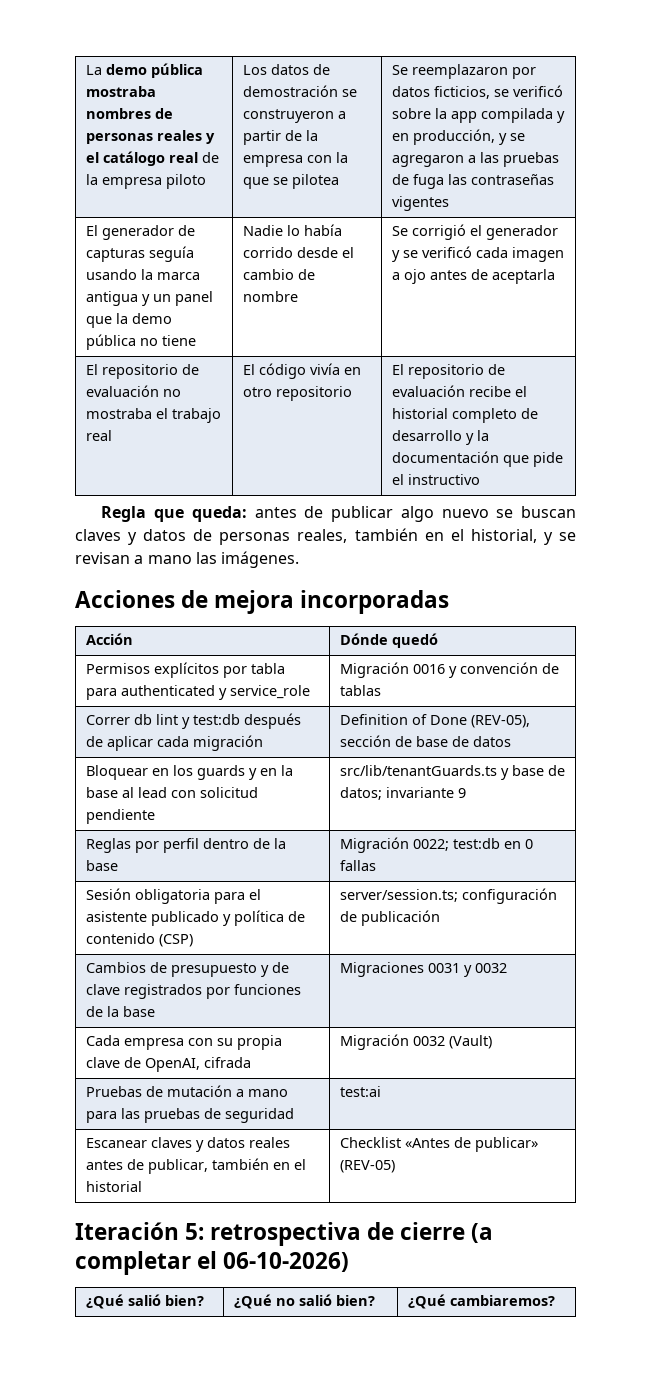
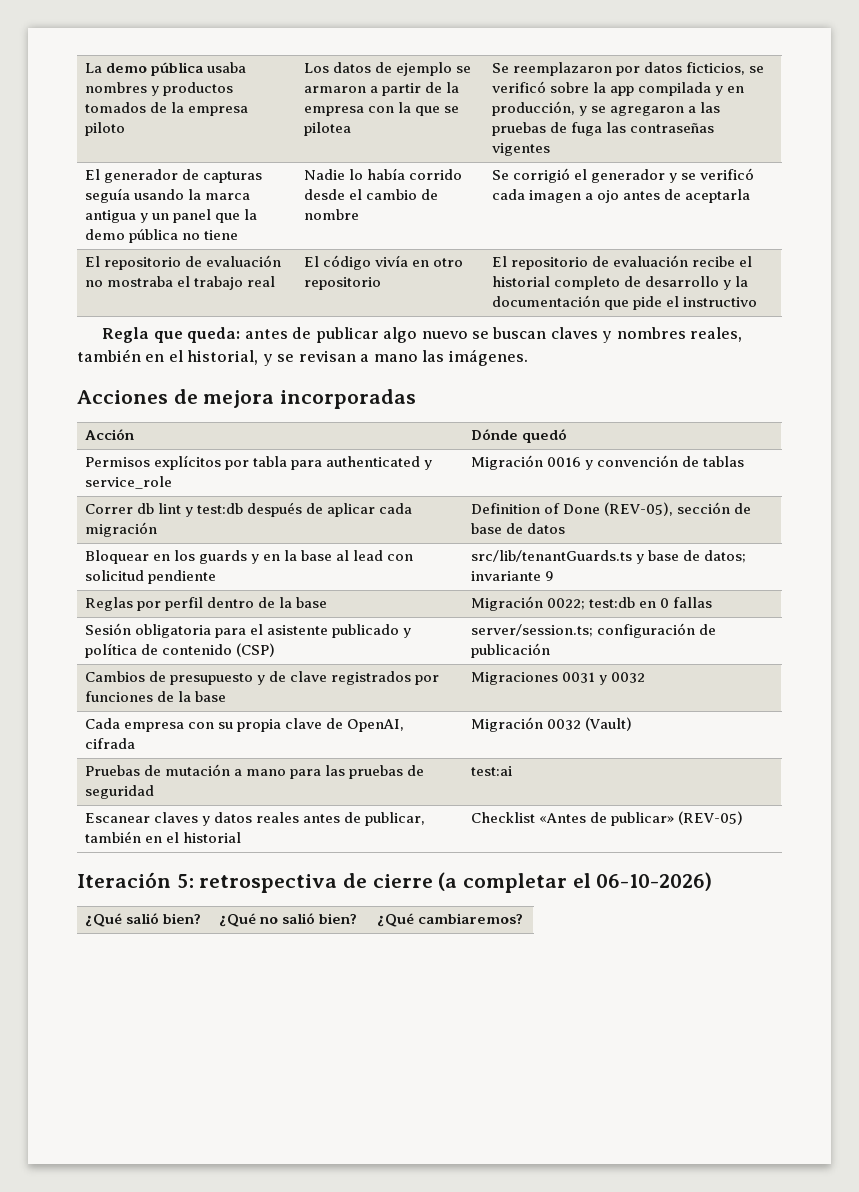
- La demo pública mostraba nombres de personas reales y el catálogo real de la empresa piloto
+ La demo pública usaba nombres y productos tomados de la empresa piloto
- Los datos de demostración se construyeron a partir de la empresa con la que se pilotea
+ Los datos de ejemplo se armaron a partir de la empresa con la que se pilotea
- Regla que queda: antes de publicar algo nuevo se buscan claves y datos de personas reales, también en el historial, y se revisan a mano las imágenes.
+ Regla que queda: antes de publicar algo nuevo se buscan claves y nombres reales, también en el historial, y se revisan a mano las imágenes.

